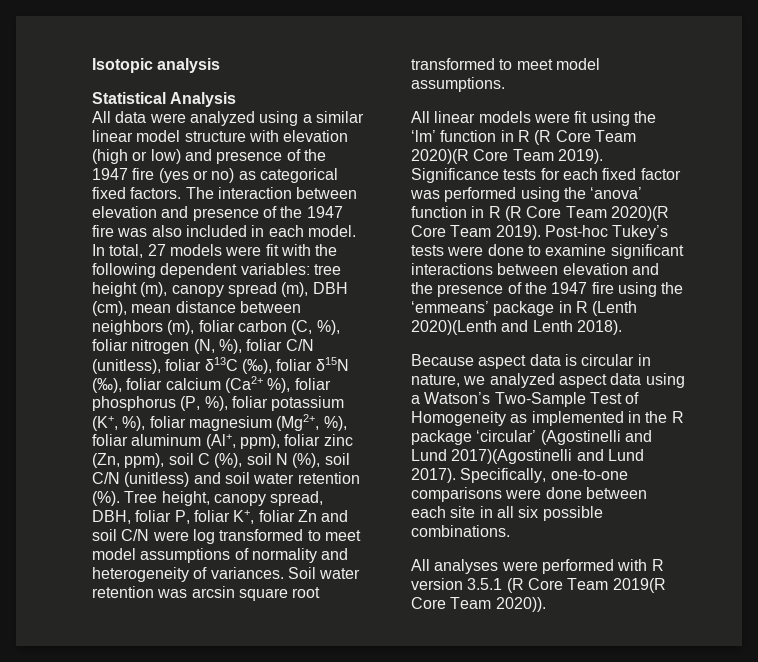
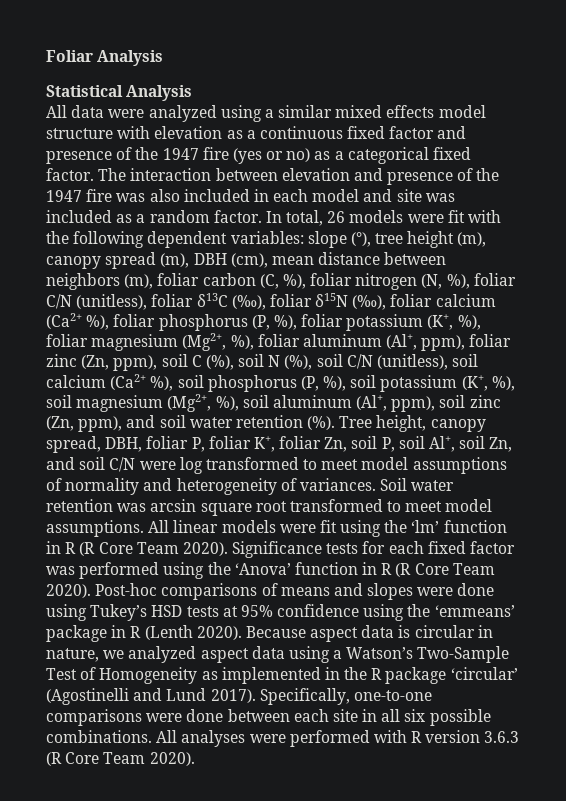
- Isotopic analysis
+ Foliar Analysis
- All data were analyzed using a similar linear model structure with elevation (high or low) and presence of the 1947 fire (yes or no) as categorical fixed factors.
+ All data were analyzed using a similar mixed effects model structure with elevation as a continuous fixed factor and presence of the 1947 fire (yes or no) as a categorical fixed factor.
- The interaction between elevation and presence of the 1947 fire was also included in each model.
+ The interaction between elevation and presence of the 1947 fire was also included in each model and site was included as a random factor.
- In total, 27 models were fit with the following dependent variables:
+ In total, 26 models were fit with the following dependent variables:
- tree height (m), canopy spread (m), DBH (cm), mean distance between neighbors (m), foliar carbon (C, %), foliar nitrogen (N, %), foliar C/N (unitless), foliar δ13C (‰), foliar δ15N (‰), foliar calcium (Ca2+ %), foliar phosphorus (P, %), foliar potassium (K+, %), foliar magnesium (Mg2+, %), foliar aluminum (Al+, ppm), foliar zinc (Zn, ppm), soil C (%), soil N (%), soil C/N (unitless) and soil water retention (%).
+ slope (°), tree height (m), canopy spread (m), DBH (cm), mean distance between neighbors (m), foliar carbon (C, %), foliar nitrogen (N, %), foliar C/N (unitless), foliar δ13C (‰), foliar δ15N (‰), foliar calcium (Ca2+ %), foliar phosphorus (P, %), foliar potassium (K+, %), foliar magnesium (Mg2+, %), foliar aluminum (Al+, ppm), foliar zinc (Zn, ppm), soil C (%), soil N (%), soil C/N (unitless), soil calcium (Ca2+ %), soil phosphorus (P, %), soil potassium (K+, %), soil magnesium (Mg2+, %), soil aluminum (Al+, ppm), soil zinc (Zn, ppm), and soil water retention (%).
- Tree height, canopy spread, DBH, foliar P, foliar K+, foliar Zn and soil C/N were log transformed to meet model assumptions of normality and heterogeneity of variances.
+ Tree height, canopy spread, DBH, foliar P, foliar K+, foliar Zn, soil P, soil Al+, soil Zn, and soil C/N were log transformed to meet model assumptions of normality and heterogeneity of variances.
- Soil water retention was arcsin square root transformed to meet model assumptions.
- All linear models were fit using the ‘lm’ function in R (R Core Team 2020)(R Core Team 2019).
+ Soil water retention was arcsin square root transformed to meet model assumptions. All linear models were fit using the ‘lm’ function in R (R Core Team 2020).
- Significance tests for each fixed factor was performed using the ‘anova’ function in R (R Core Team 2020)(R Core Team 2019). Post-hoc Tukey’s tests were done to examine significant interactions between elevation and the presence of the 1947 fire using the ‘emmeans’ package in R (Lenth 2020)(Lenth and Lenth 2018).
- Because aspect data is circular in nature, we analyzed aspect data using a Watson’s Two-Sample Test of Homogeneity as implemented in the R package ‘circular’ (Agostinelli and Lund 2017)(Agostinelli and Lund 2017).
+ Significance tests for each fixed factor was performed using the ‘Anova’ function in R (R Core Team 2020). Post-hoc comparisons of means and slopes were done using Tukey’s HSD tests at 95% confidence using the ‘emmeans’ package in R (Lenth 2020). Because aspect data is circular in nature, we analyzed aspect data using a Watson’s Two-Sample Test of Homogeneity as implemented in the R package ‘circular’ (Agostinelli and Lund 2017).
- Specifically, one-to-one comparisons were done between each site in all six possible combinations.
- All analyses were performed with R version 3.5.1 (R Core Team 2019(R Core Team 2020)).
+ Specifically, one-to-one comparisons were done between each site in all six possible combinations. All analyses were performed with R version 3.6.3 (R Core Team 2020).

